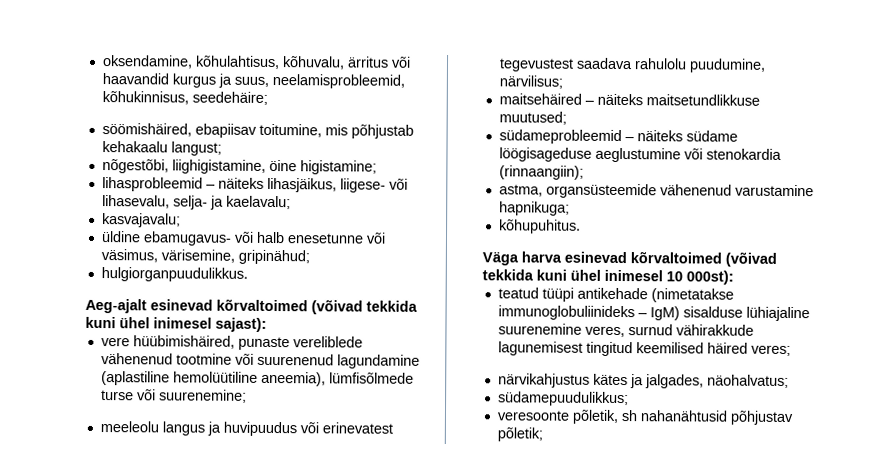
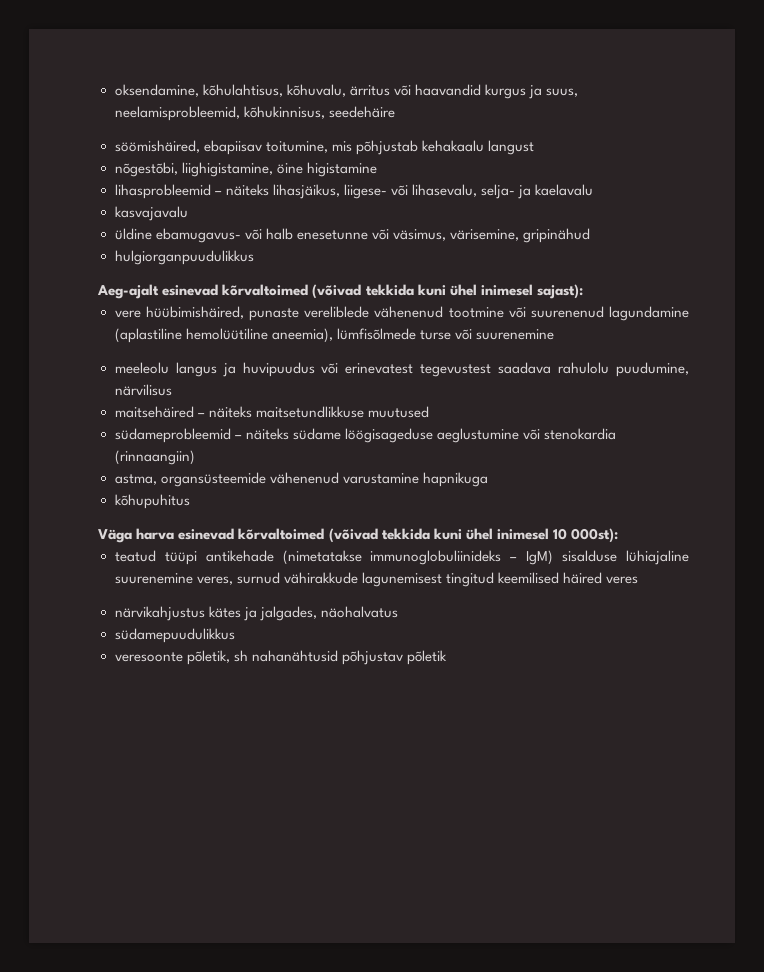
- oksendamine, kõhulahtisus, kõhuvalu, ärritus või haavandid kurgus ja suus, neelamisprobleemid, kõhukinnisus, seedehäire;
+ oksendamine, kõhulahtisus, kõhuvalu, ärritus või haavandid kurgus ja suus, neelamisprobleemid, kõhukinnisus, seedehäire
- söömishäired, ebapiisav toitumine, mis põhjustab kehakaalu langust;
+ söömishäired, ebapiisav toitumine, mis põhjustab kehakaalu langust
- nõgestõbi, liighigistamine, öine higistamine;
+ nõgestõbi, liighigistamine, öine higistamine
- lihasprobleemid – näiteks lihasjäikus, liigese- või lihasevalu, selja- ja kaelavalu;
- kasvajavalu;
+ lihasprobleemid – näiteks lihasjäikus, liigese- või lihasevalu, selja- ja kaelavalu
+ kasvajavalu
- üldine ebamugavus- või halb enesetunne või väsimus, värisemine, gripinähud;
- hulgiorganpuudulikkus.
+ üldine ebamugavus- või halb enesetunne või väsimus, värisemine, gripinähud
+ hulgiorganpuudulikkus
- vere hüübimishäired, punaste vereliblede vähenenud tootmine või suurenenud lagundamine (aplastiline hemolüütiline aneemia), lümfisõlmede turse või suurenemine;
+ vere hüübimishäired, punaste vereliblede vähenenud tootmine või suurenenud lagundamine (aplastiline hemolüütiline aneemia), lümfisõlmede turse või suurenemine
- meeleolu langus ja huvipuudus või erinevatest tegevustest saadava rahulolu puudumine, närvilisus;
+ meeleolu langus ja huvipuudus või erinevatest tegevustest saadava rahulolu puudumine, närvilisus
- maitsehäired – näiteks maitsetundlikkuse muutused;
+ maitsehäired – näiteks maitsetundlikkuse muutused
- südameprobleemid – näiteks südame löögisageduse aeglustumine või stenokardia (rinnaangiin);
+ südameprobleemid – näiteks südame löögisageduse aeglustumine või stenokardia (rinnaangiin)
- astma, organsüsteemide vähenenud varustamine hapnikuga;
- kõhupuhitus.
+ astma, organsüsteemide vähenenud varustamine hapnikuga
+ kõhupuhitus
- teatud tüüpi antikehade (nimetatakse immunoglobuliinideks – IgM) sisalduse lühiajaline suurenemine veres, surnud vähirakkude lagunemisest tingitud keemilised häired veres;
+ teatud tüüpi antikehade (nimetatakse immunoglobuliinideks – IgM) sisalduse lühiajaline suurenemine veres, surnud vähirakkude lagunemisest tingitud keemilised häired veres
- närvikahjustus kätes ja jalgades, näohalvatus;
- südamepuudulikkus;
+ närvikahjustus kätes ja jalgades, näohalvatus
+ südamepuudulikkus
- veresoonte põletik, sh nahanähtusid põhjustav põletik;
+ veresoonte põletik, sh nahanähtusid põhjustav põletik

